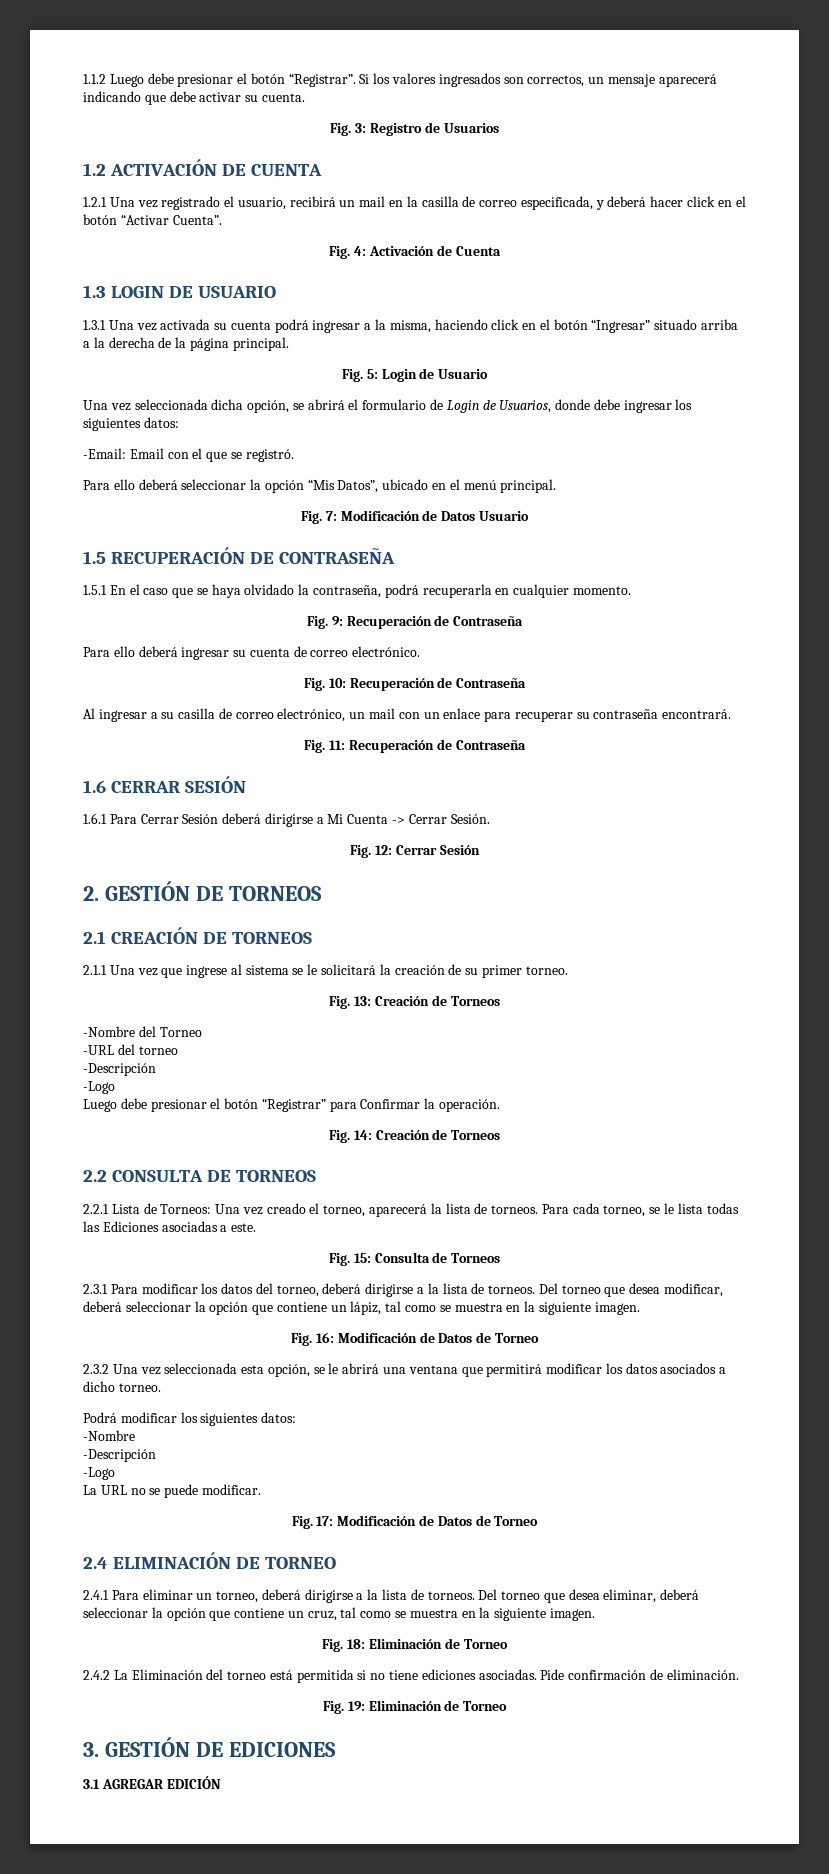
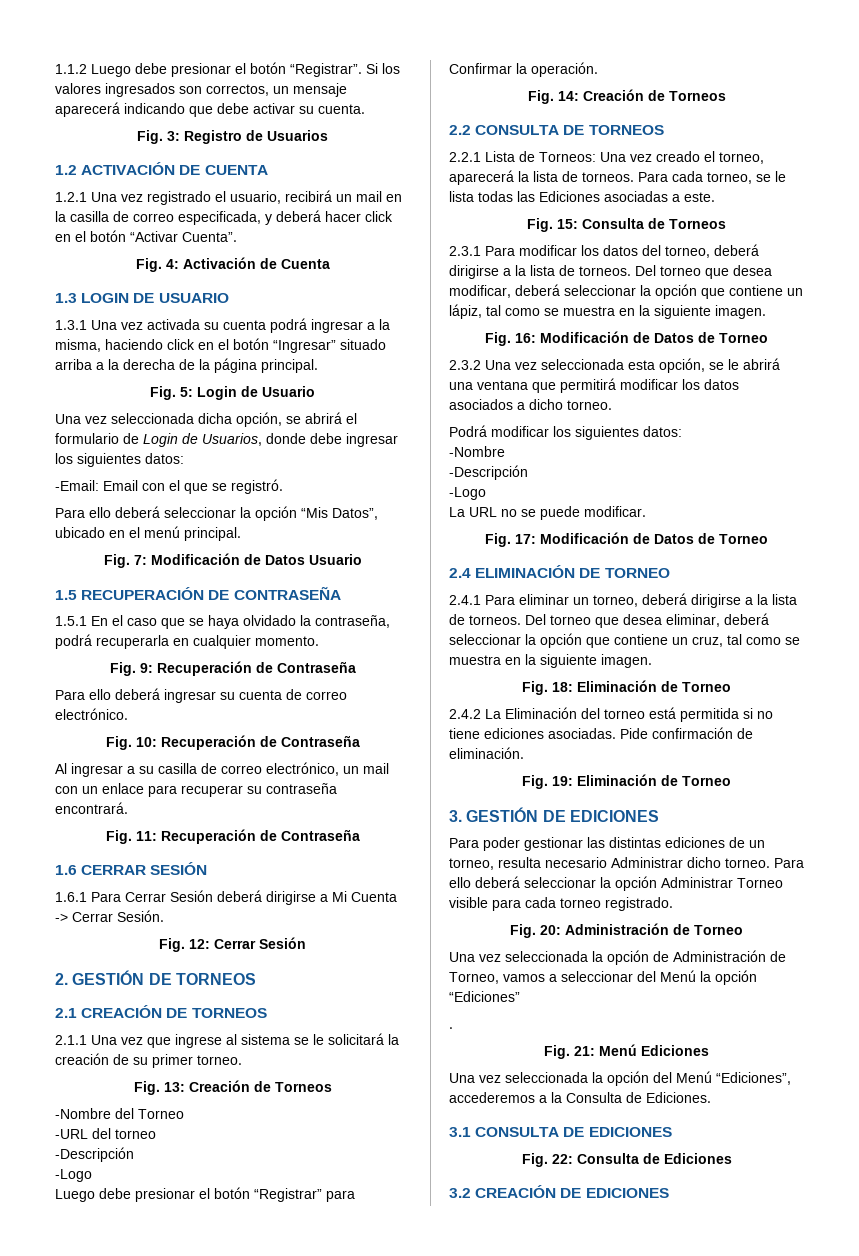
- 3.1 AGREGAR EDICIÓN
+ Para poder gestionar las distintas ediciones de un torneo, resulta necesario Administrar dicho torneo. Para ello deberá seleccionar la opción Administrar Torneo visible para cada torneo registrado.
+ Fig. 20: Administración de Torneo
+ Una vez seleccionada la opción de Administración de Torneo, vamos a seleccionar del Menú la opción “Ediciones”
+ .
+ Fig. 21: Menú Ediciones
+ Una vez seleccionada la opción del Menú “Ediciones”, accederemos a la Consulta de Ediciones.
+ 3.1 CONSULTA DE EDICIONES
+ Fig. 22: Consulta de Ediciones
+ 3.2 CREACIÓN DE EDICIONES

